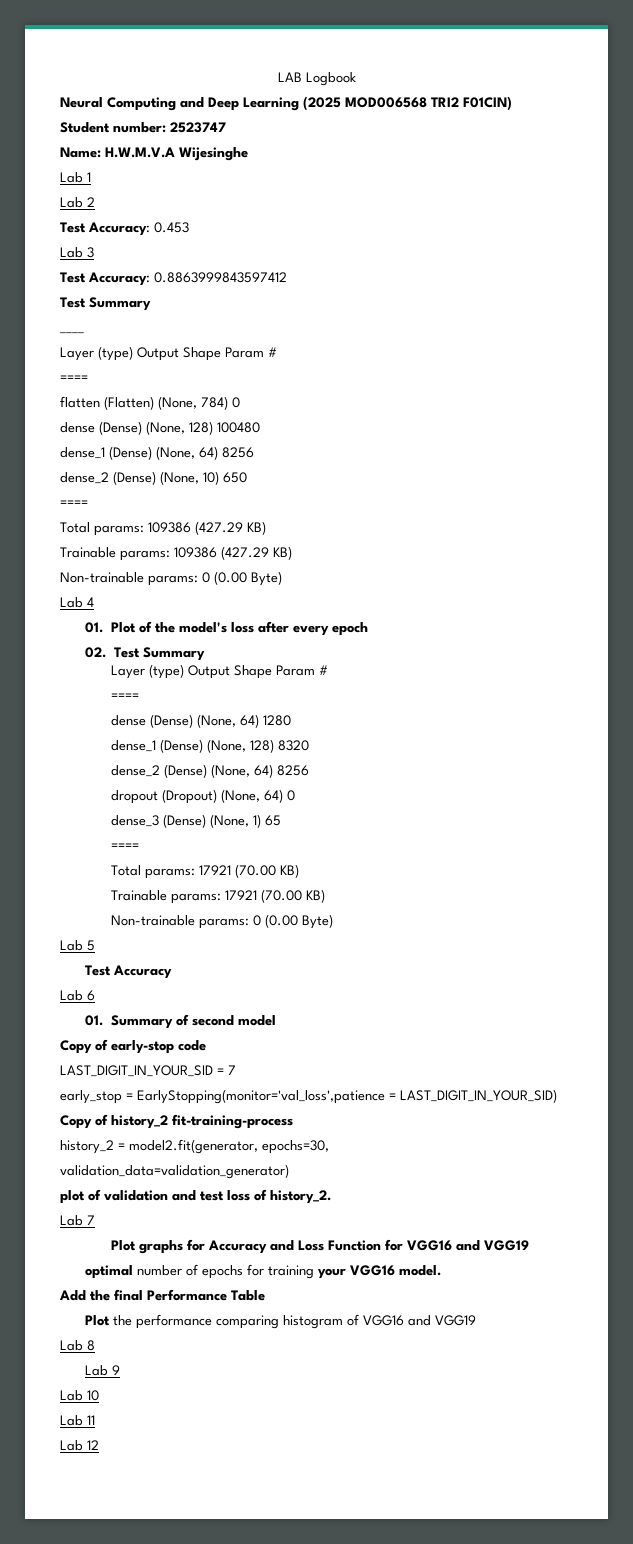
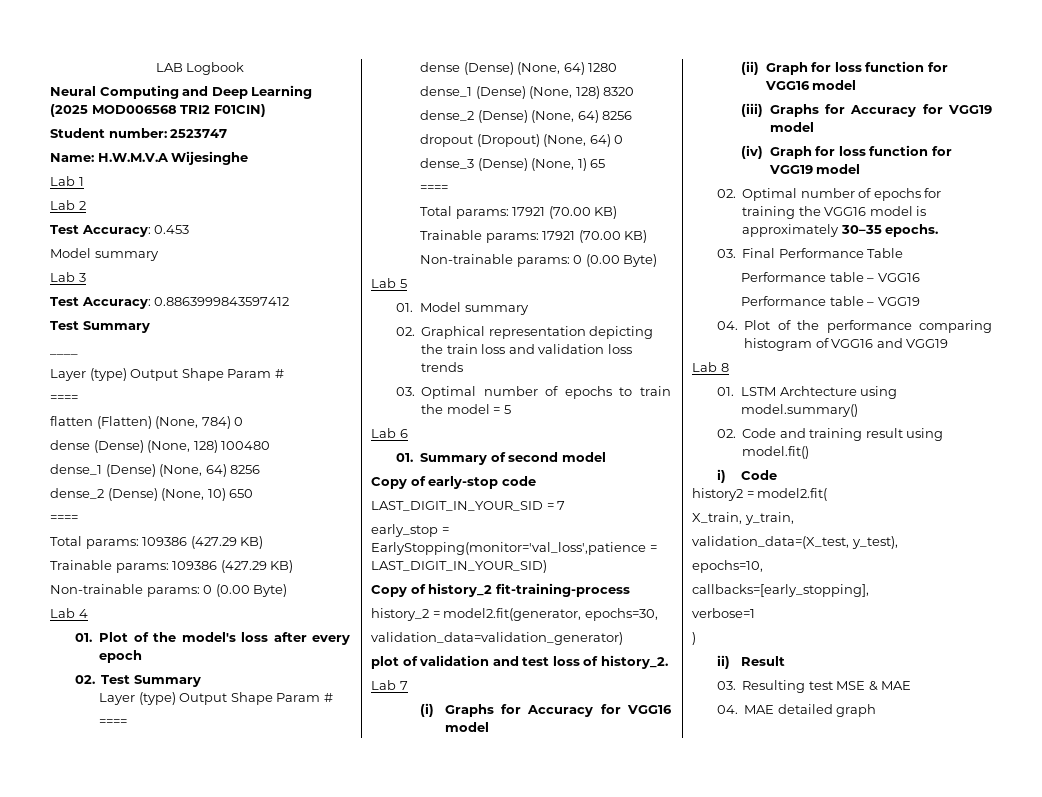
  Test Accuracy: 0.453
+ Model summary
- Test Accuracy
+ 01. Model summary
+ 02. Graphical representation depicting the train loss and validation loss trends
+ 03. Optimal number of epochs to train the model = 5
- Plot graphs for Accuracy and Loss Function for VGG16 and VGG19
- optimal number of epochs for training your VGG16 model.
- Add the final Performance Table
- Plot the performance comparing histogram of VGG16 and VGG19
+ (i) Graphs for Accuracy for VGG16 model
+ (ii) Graph for loss function for VGG16 model
+ (iii) Graphs for Accuracy for VGG19 model
+ (iv) Graph for loss function for VGG19 model
+ 02. Optimal number of epochs for training the VGG16 model is approximately 30–35 epochs.
+ 03. Final Performance Table
+ Performance table – VGG16
+ Performance table – VGG19
+ 04. Plot of the performance comparing histogram of VGG16 and VGG19
- Lab 9
- Lab 10
- Lab 11
- Lab 12
+ 01. LSTM Archtecture using model.summary()
+ 02. Code and training result using model.fit()
+ i) Code
+ history2 = model2.fit(
+ X_train, y_train,
+ validation_data=(X_test, y_test),
+ epochs=10,
+ callbacks=[early_stopping],
+ verbose=1
+ )
+ ii) Result
+ 03. Resulting test MSE & MAE
+ 04. MAE detailed graph

